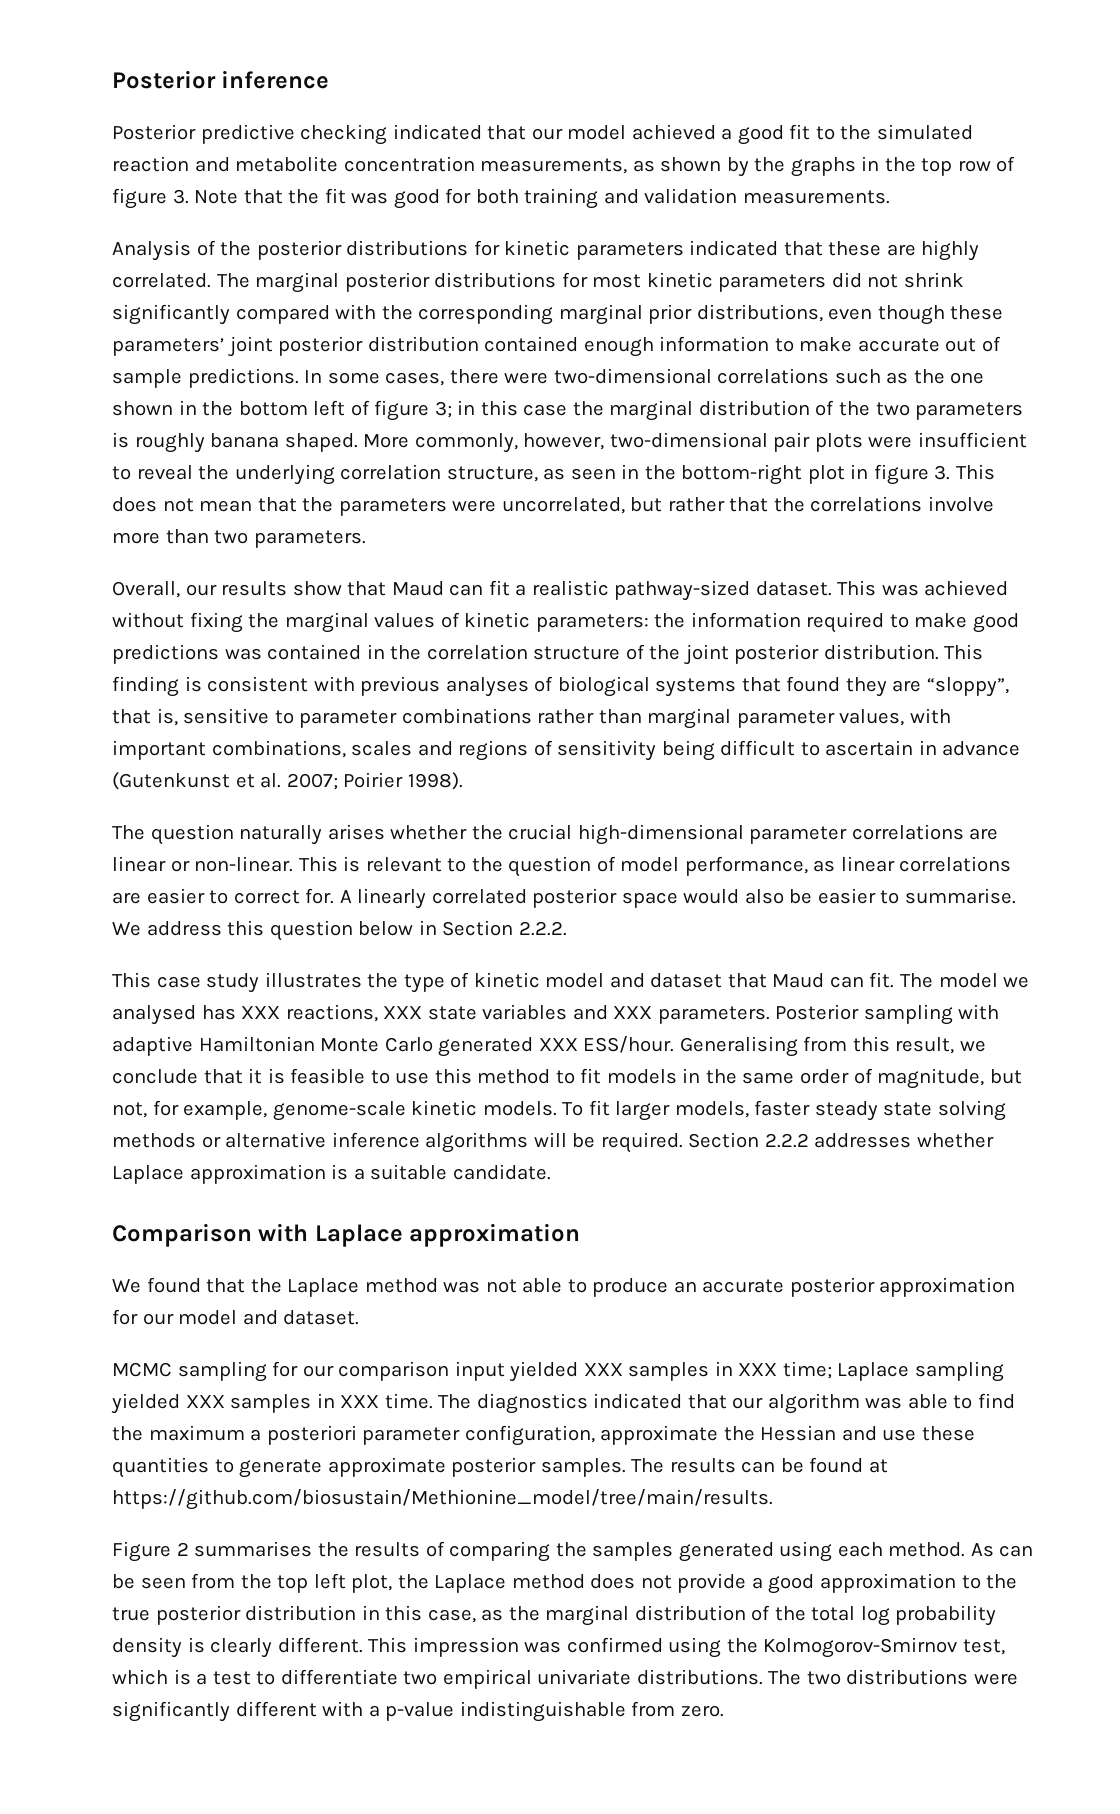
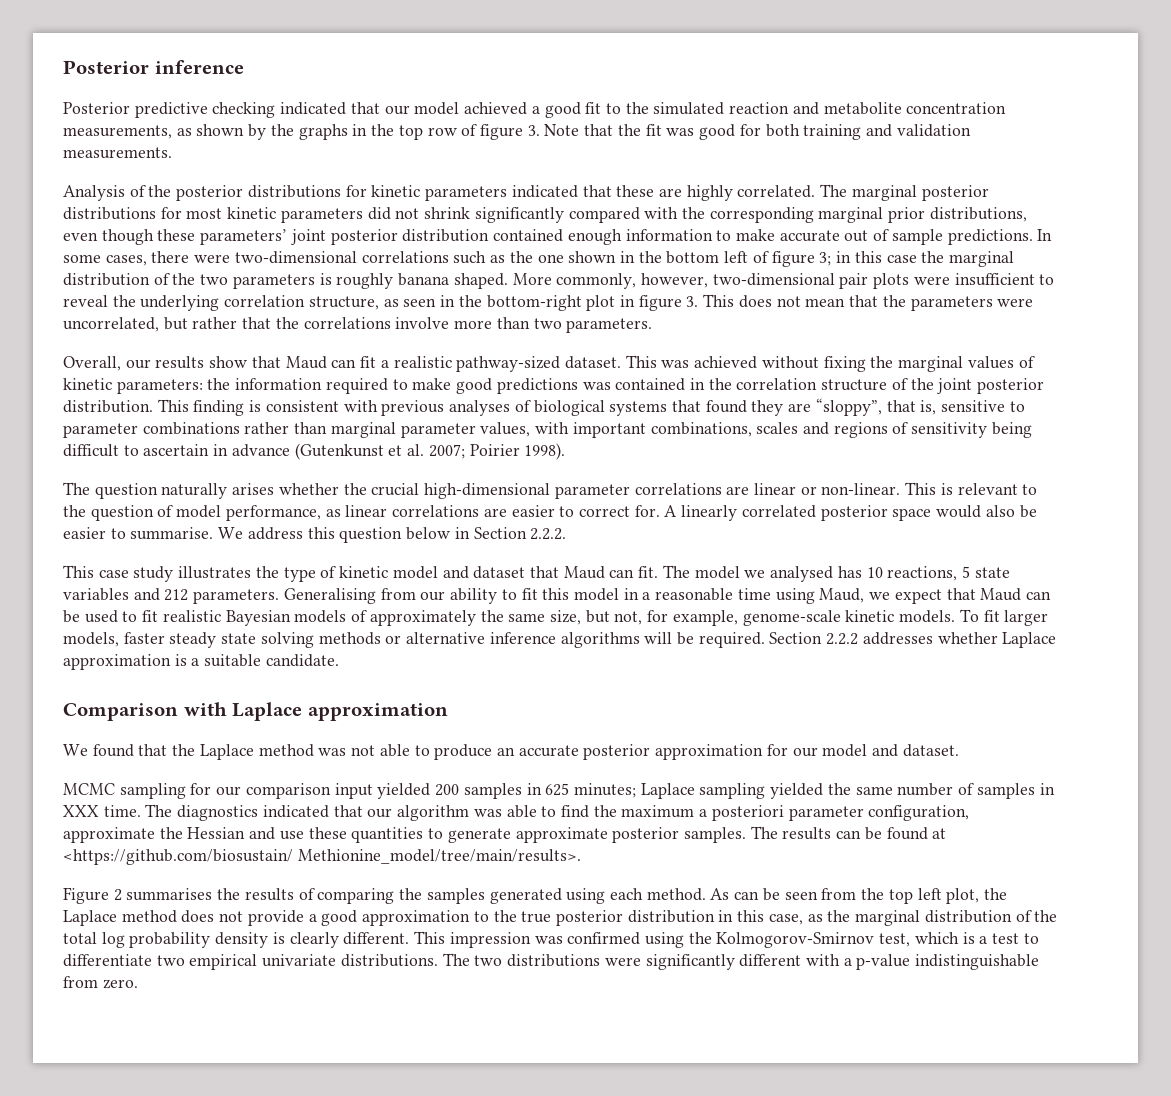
- The model we analysed has XXX reactions, XXX state variables and XXX parameters. Posterior sampling with adaptive Hamiltonian Monte Carlo generated XXX ESS/hour. Generalising from this result, we conclude that it is feasible to use this method to fit models in the same order of magnitude, but not, for example, genome-scale kinetic models.
+ The model we analysed has 10 reactions, 5 state variables and 212 parameters. Generalising from our ability to fit this model in a reasonable time using Maud, we expect that Maud can be used to fit realistic Bayesian models of approximately the same size, but not, for example, genome-scale kinetic models.
- MCMC sampling for our comparison input yielded XXX samples in XXX time; Laplace sampling yielded XXX samples in XXX time.
+ MCMC sampling for our comparison input yielded 200 samples in 625 minutes; Laplace sampling yielded the same number of samples in XXX time.
- The results can be found at https://github.com/biosustain/Methionine_model/tree/main/results.
+ The results can be found at <https://github.com/biosustain/ Methionine_model/tree/main/results>.

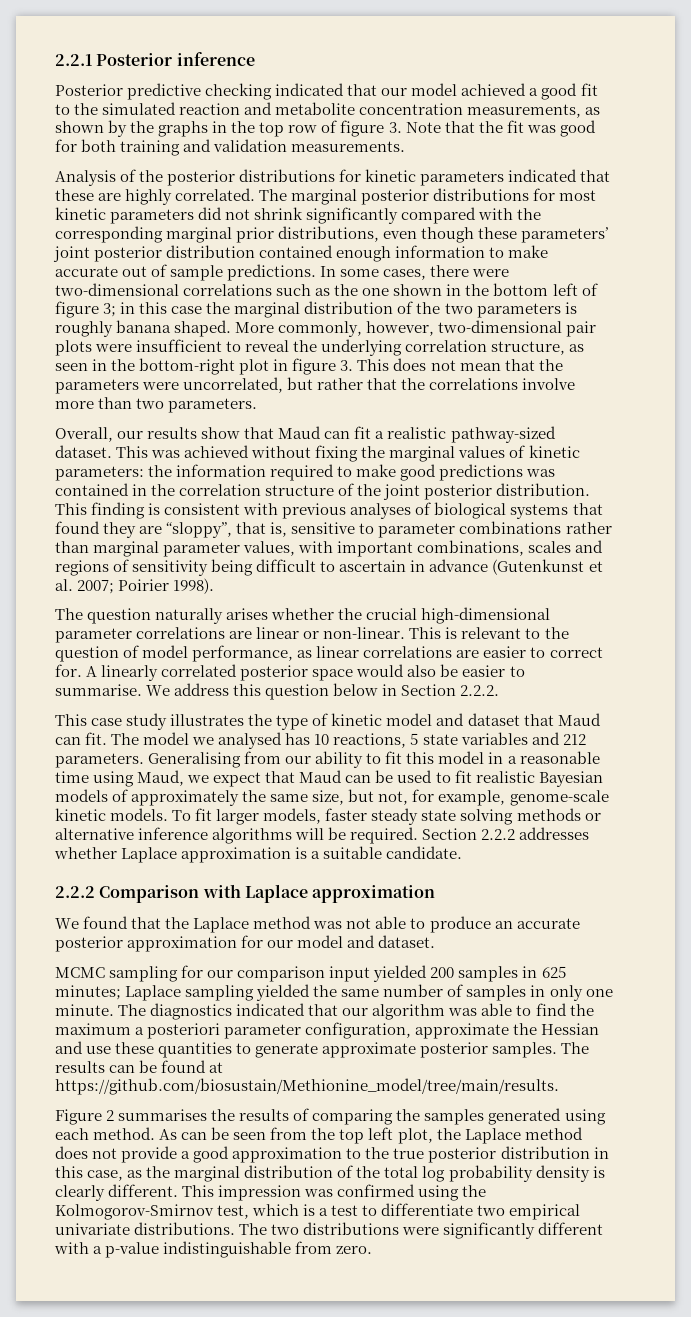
- Posterior inference
+ 2.2.1 Posterior inference
- Comparison with Laplace approximation
+ 2.2.2 Comparison with Laplace approximation
- MCMC sampling for our comparison input yielded 200 samples in 625 minutes; Laplace sampling yielded the same number of samples in XXX time.
+ MCMC sampling for our comparison input yielded 200 samples in 625 minutes; Laplace sampling yielded the same number of samples in only one minute.
- The results can be found at <https://github.com/biosustain/ Methionine_model/tree/main/results>.
+ The results can be found at https://github.com/biosustain/Methionine_model/tree/main/results.

